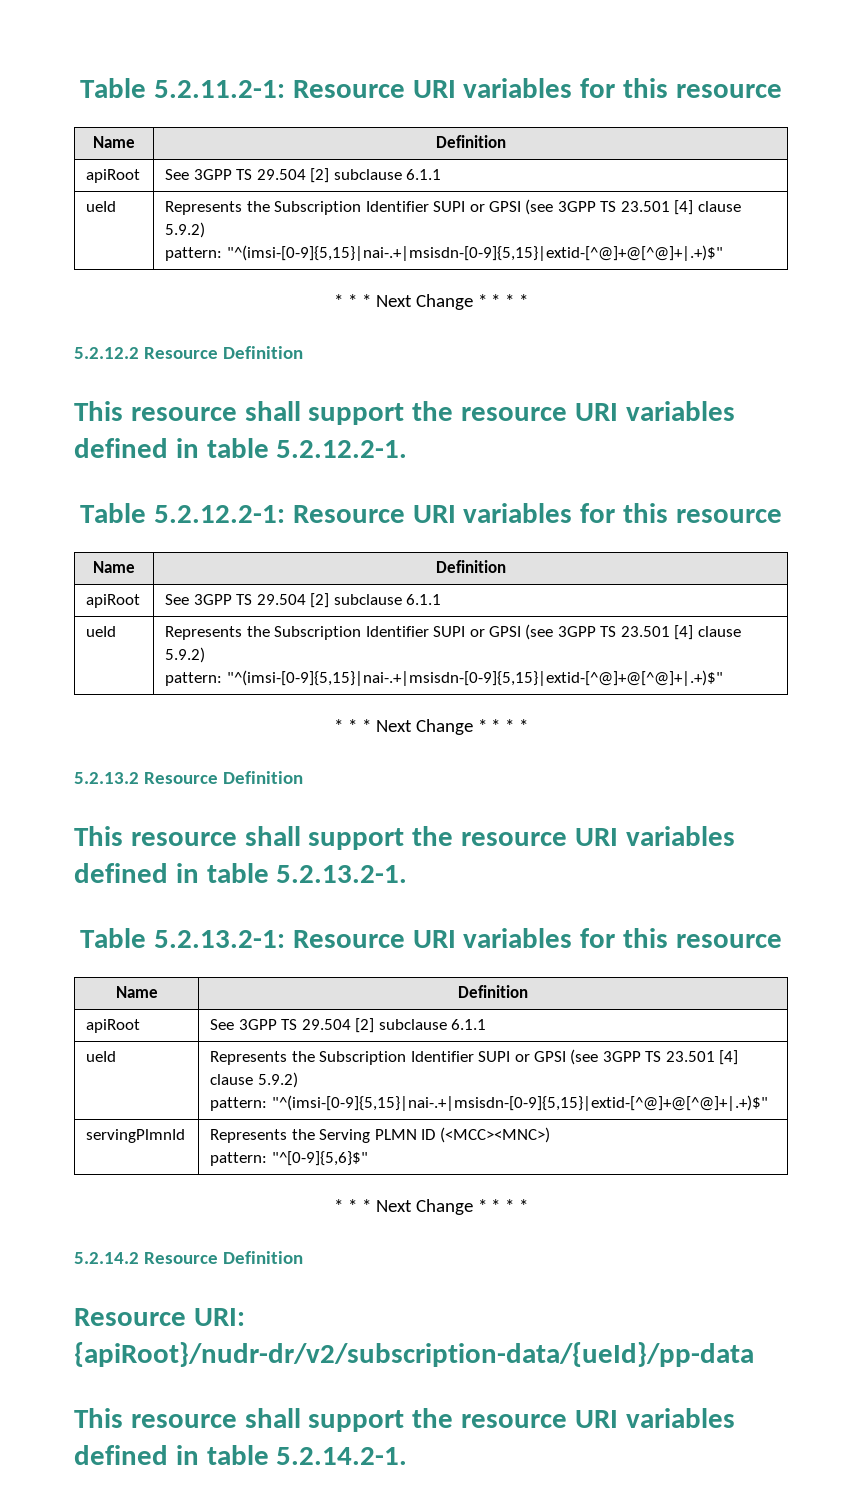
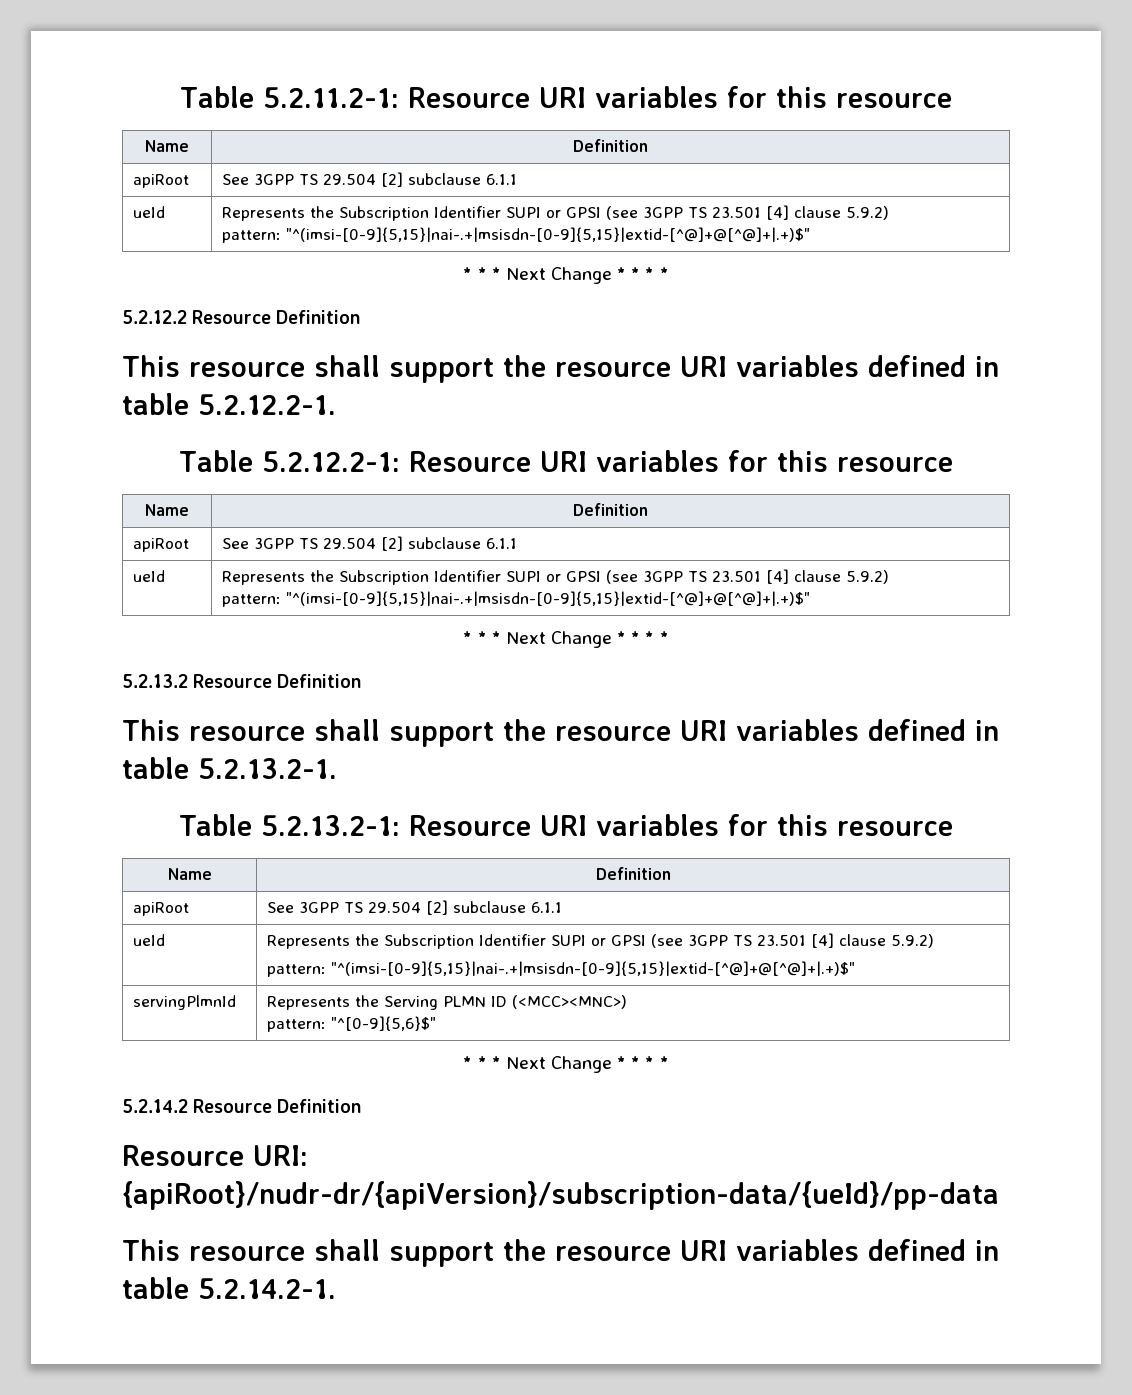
- Resource URI: {apiRoot}/nudr-dr/v2/subscription-data/{ueId}/pp-data
+ Resource URI: {apiRoot}/nudr-dr/{apiVersion}/subscription-data/{ueId}/pp-data

